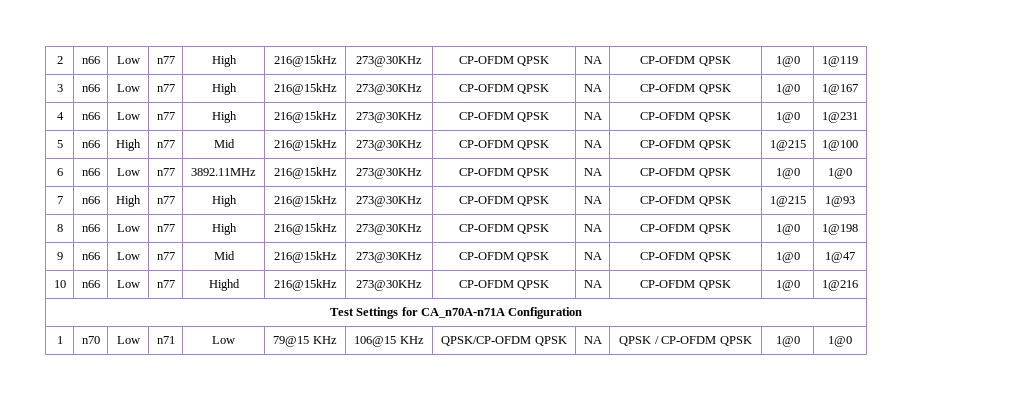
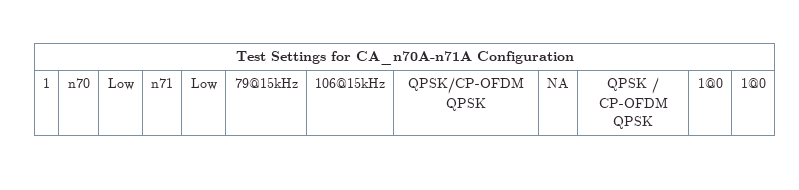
- 2 | n66 | Low | n77 | High | 216@15kHz | 273@30KHz | CP-OFDM QPSK | NA | CP-OFDM QPSK | 1@0 | 1@119
- 3 | n66 | Low | n77 | High | 216@15kHz | 273@30KHz | CP-OFDM QPSK | NA | CP-OFDM QPSK | 1@0 | 1@167
- 4 | n66 | Low | n77 | High | 216@15kHz | 273@30KHz | CP-OFDM QPSK | NA | CP-OFDM QPSK | 1@0 | 1@231
- 5 | n66 | High | n77 | Mid | 216@15kHz | 273@30KHz | CP-OFDM QPSK | NA | CP-OFDM QPSK | 1@215 | 1@100
- 6 | n66 | Low | n77 | 3892.11MHz | 216@15kHz | 273@30KHz | CP-OFDM QPSK | NA | CP-OFDM QPSK | 1@0 | 1@0
- 7 | n66 | High | n77 | High | 216@15kHz | 273@30KHz | CP-OFDM QPSK | NA | CP-OFDM QPSK | 1@215 | 1@93
- 8 | n66 | Low | n77 | High | 216@15kHz | 273@30KHz | CP-OFDM QPSK | NA | CP-OFDM QPSK | 1@0 | 1@198
- 9 | n66 | Low | n77 | Mid | 216@15kHz | 273@30KHz | CP-OFDM QPSK | NA | CP-OFDM QPSK | 1@0 | 1@47
- 10 | n66 | Low | n77 | Highd | 216@15kHz | 273@30KHz | CP-OFDM QPSK | NA | CP-OFDM QPSK | 1@0 | 1@216
- 1 | n70 | Low | n71 | Low | 79@15 KHz | 106@15 KHz | QPSK/CP-OFDM QPSK | NA | QPSK / CP-OFDM QPSK | 1@0 | 1@0
+ 1 | n70 | Low | n71 | Low | 79@15kHz | 106@15kHz | QPSK/CP-OFDM QPSK | NA | QPSK / CP-OFDM QPSK | 1@0 | 1@0

